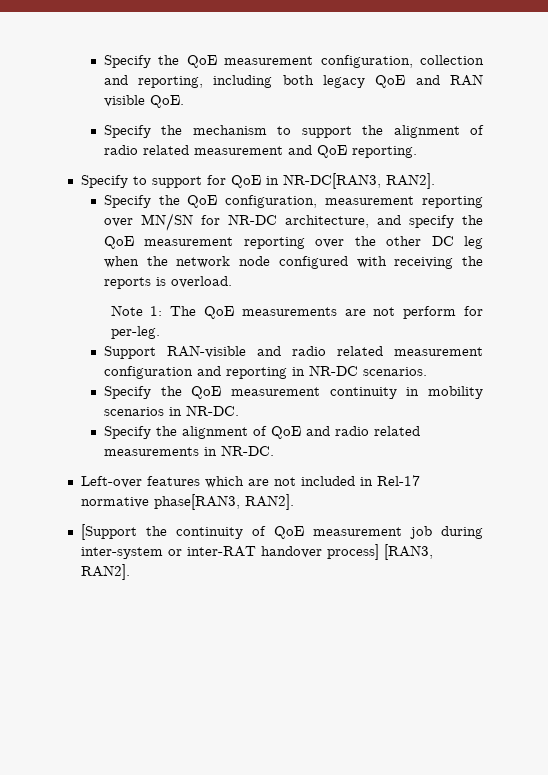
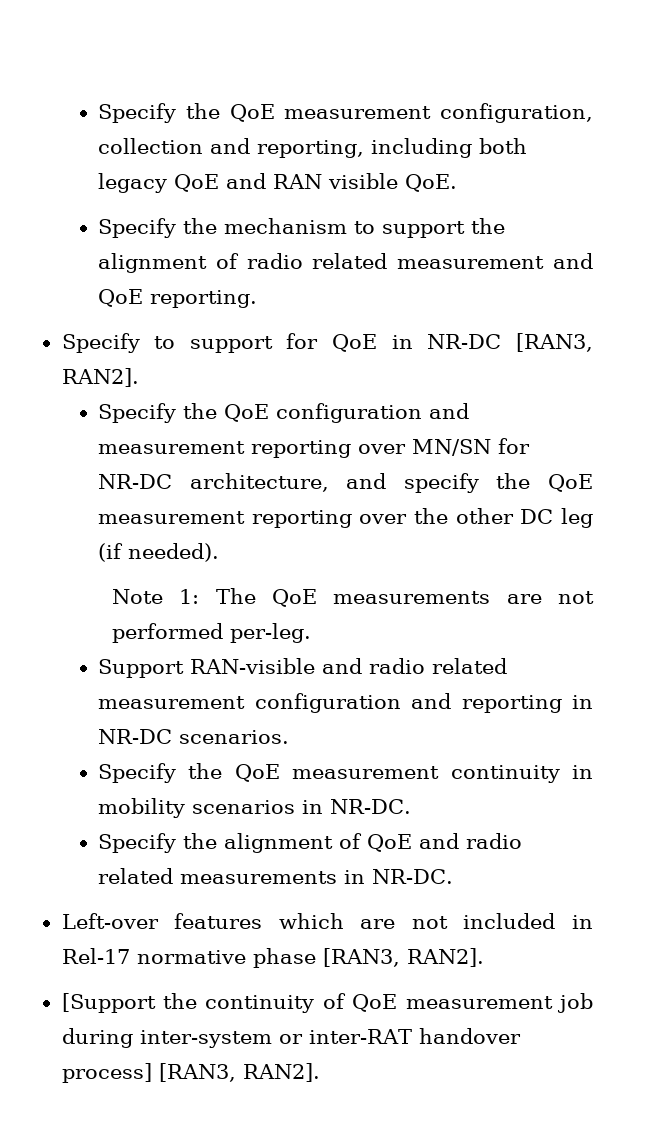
- Specify to support for QoE in NR-DC[RAN3, RAN2].
+ Specify to support for QoE in NR-DC [RAN3, RAN2].
- Specify the QoE configuration, measurement reporting over MN/SN for NR-DC architecture, and specify the QoE measurement reporting over the other DC leg when the network node configured with receiving the reports is overload.
+ Specify the QoE configuration and measurement reporting over MN/SN for NR-DC architecture, and specify the QoE measurement reporting over the other DC leg (if needed).
- Note 1: The QoE measurements are not perform for per-leg.
+ Note 1: The QoE measurements are not performed per-leg.
- Left-over features which are not included in Rel-17 normative phase[RAN3, RAN2].
+ Left-over features which are not included in Rel-17 normative phase [RAN3, RAN2].

